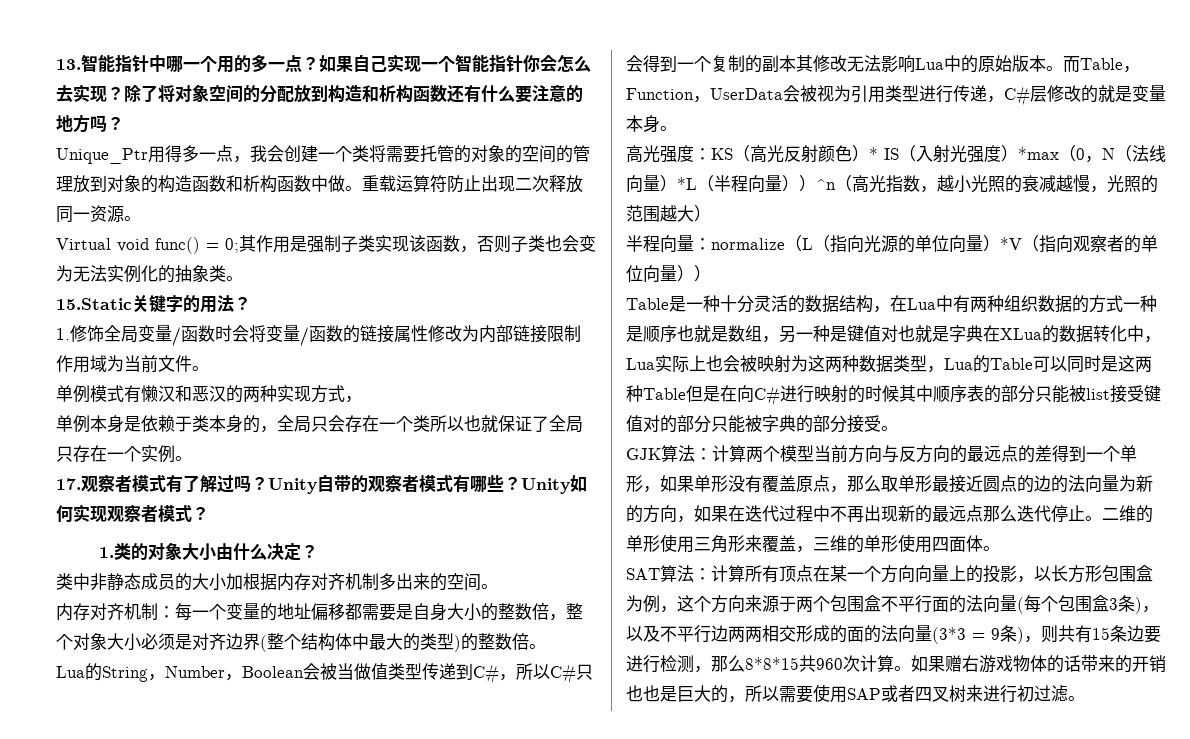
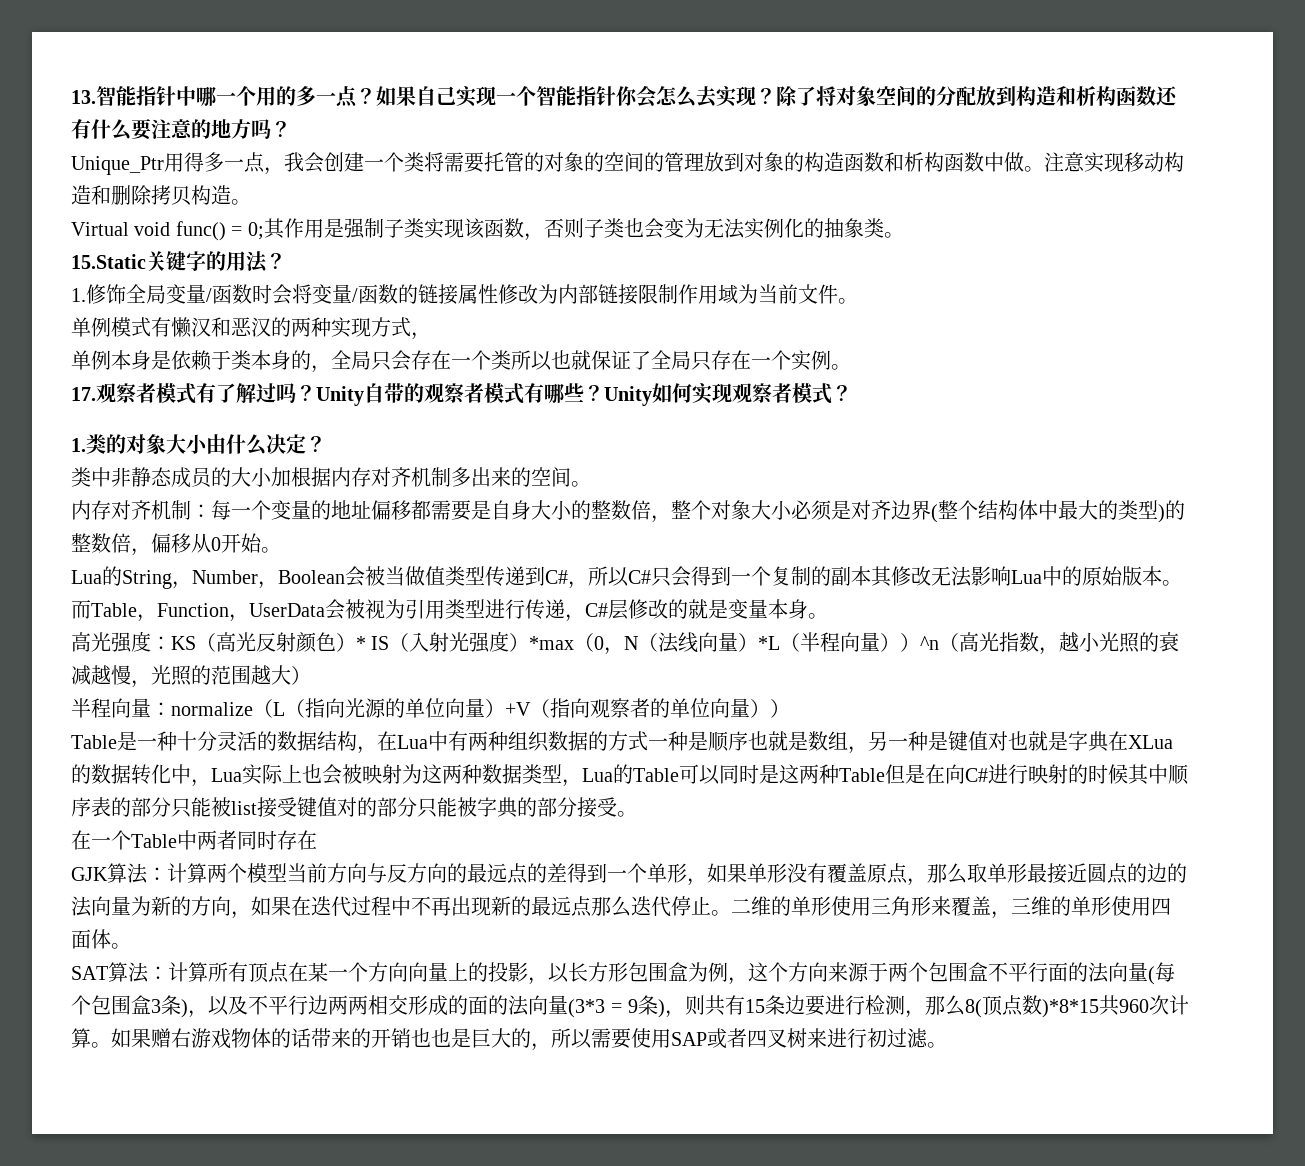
- 重载运算符防止出现二次释放同一资源。
+ 注意实现移动构造和删除拷贝构造。
- 内存对齐机制：每一个变量的地址偏移都需要是自身大小的整数倍，整个对象大小必须是对齐边界(整个结构体中最大的类型)的整数倍。
+ 内存对齐机制：每一个变量的地址偏移都需要是自身大小的整数倍，整个对象大小必须是对齐边界(整个结构体中最大的类型)的整数倍，偏移从0开始。
- 半程向量：normalize（L（指向光源的单位向量）*V（指向观察者的单位向量））
+ 半程向量：normalize（L（指向光源的单位向量）+V（指向观察者的单位向量））
+ 在一个Table中两者同时存在
- SAT算法：计算所有顶点在某一个方向向量上的投影，以长方形包围盒为例，这个方向来源于两个包围盒不平行面的法向量(每个包围盒3条)，以及不平行边两两相交形成的面的法向量(3*3 = 9条)，则共有15条边要进行检测，那么8*8*15共960次计算。
+ SAT算法：计算所有顶点在某一个方向向量上的投影，以长方形包围盒为例，这个方向来源于两个包围盒不平行面的法向量(每个包围盒3条)，以及不平行边两两相交形成的面的法向量(3*3 = 9条)，则共有15条边要进行检测，那么8(顶点数)*8*15共960次计算。

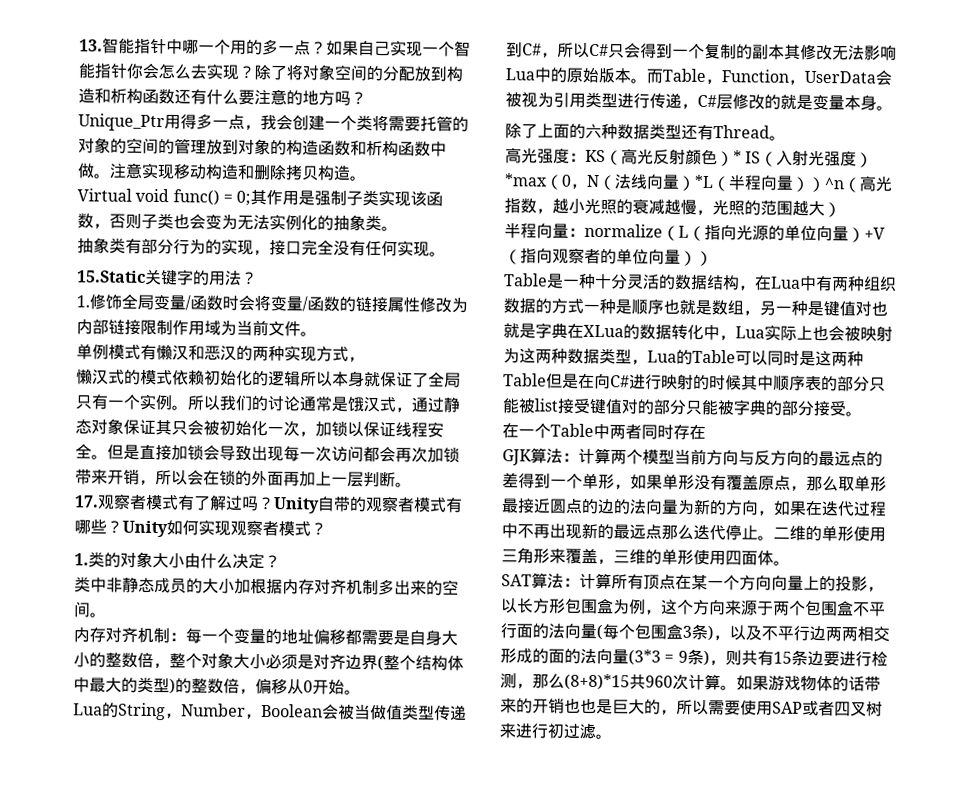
+ 抽象类有部分行为的实现，接口完全没有任何实现。
- 单例本身是依赖于类本身的，全局只会存在一个类所以也就保证了全局只存在一个实例。
+ 懒汉式的模式依赖初始化的逻辑所以本身就保证了全局只有一个实例。所以我们的讨论通常是饿汉式，通过静态对象保证其只会被初始化一次，加锁以保证线程安全。但是直接加锁会导致出现每一次访问都会再次加锁带来开销，所以会在锁的外面再加上一层判断。
+ 除了上面的六种数据类型还有Thread。
- SAT算法：计算所有顶点在某一个方向向量上的投影，以长方形包围盒为例，这个方向来源于两个包围盒不平行面的法向量(每个包围盒3条)，以及不平行边两两相交形成的面的法向量(3*3 = 9条)，则共有15条边要进行检测，那么8(顶点数)*8*15共960次计算。
+ SAT算法：计算所有顶点在某一个方向向量上的投影，以长方形包围盒为例，这个方向来源于两个包围盒不平行面的法向量(每个包围盒3条)，以及不平行边两两相交形成的面的法向量(3*3 = 9条)，则共有15条边要进行检测，那么(8+8)*15共960次计算。
- 如果赠右游戏物体的话带来的开销也也是巨大的，所以需要使用SAP或者四叉树来进行初过滤。
+ 如果游戏物体的话带来的开销也也是巨大的，所以需要使用SAP或者四叉树来进行初过滤。

